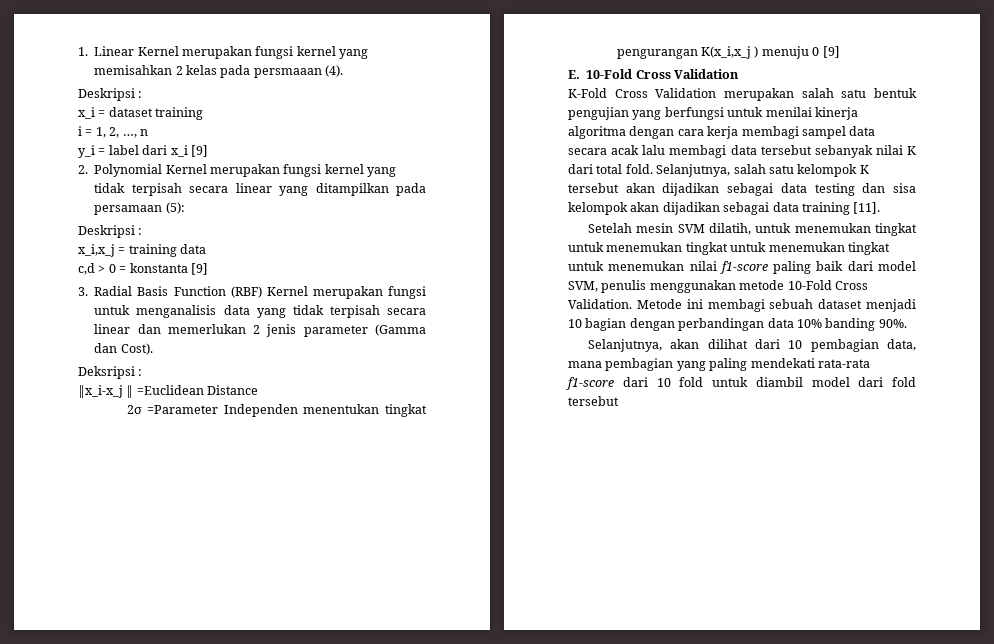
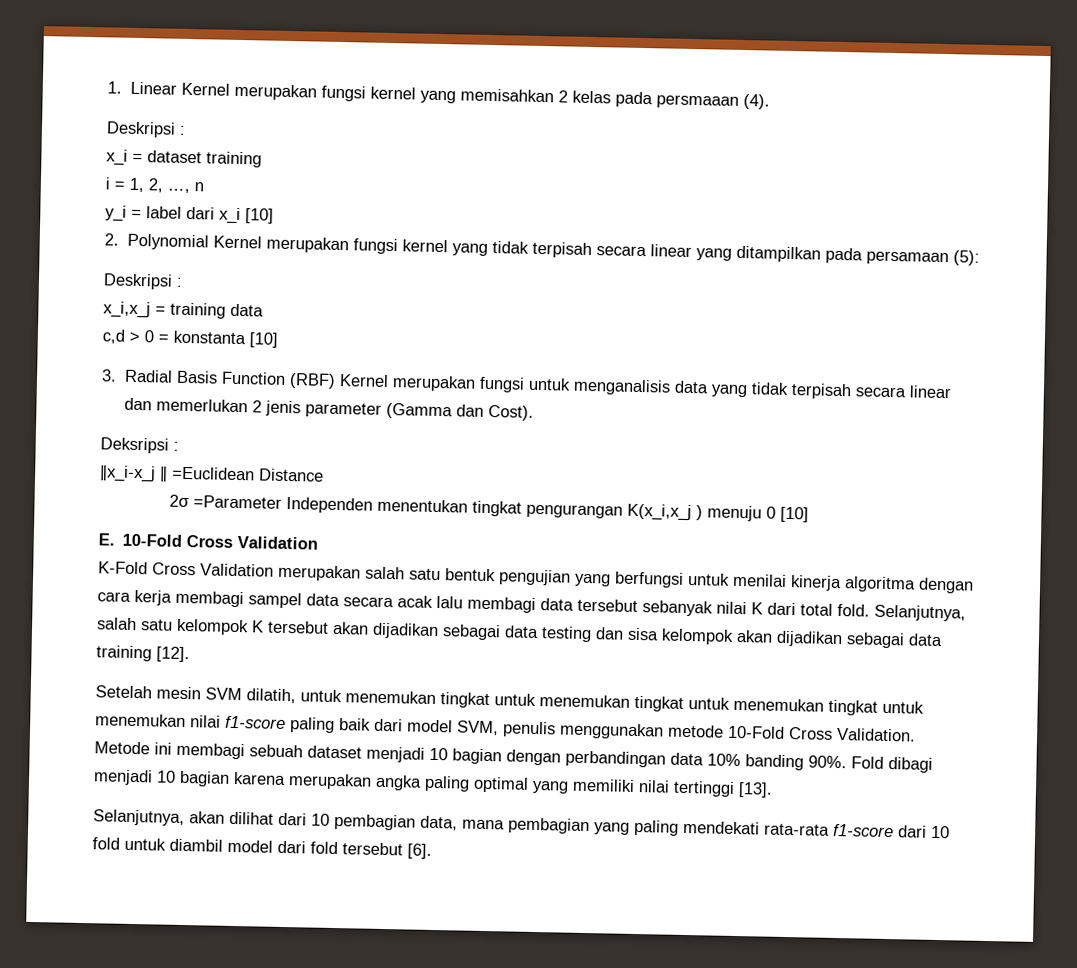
- y_i = label dari x_i [9]
+ y_i = label dari x_i [10]
- c,d > 0 = konstanta [9]
+ c,d > 0 = konstanta [10]
- 2σ =Parameter Independen menentukan tingkat pengurangan K(x_i,x_j ) menuju 0 [9]
+ 2σ =Parameter Independen menentukan tingkat pengurangan K(x_i,x_j ) menuju 0 [10]
- Selanjutnya, salah satu kelompok K tersebut akan dijadikan sebagai data testing dan sisa kelompok akan dijadikan sebagai data training [11].
+ Selanjutnya, salah satu kelompok K tersebut akan dijadikan sebagai data testing dan sisa kelompok akan dijadikan sebagai data training [12].
+ Fold dibagi menjadi 10 bagian karena merupakan angka paling optimal yang memiliki nilai tertinggi [13].
- Selanjutnya, akan dilihat dari 10 pembagian data, mana pembagian yang paling mendekati rata-rata f1-score dari 10 fold untuk diambil model dari fold tersebut
+ Selanjutnya, akan dilihat dari 10 pembagian data, mana pembagian yang paling mendekati rata-rata f1-score dari 10 fold untuk diambil model dari fold tersebut [6].

